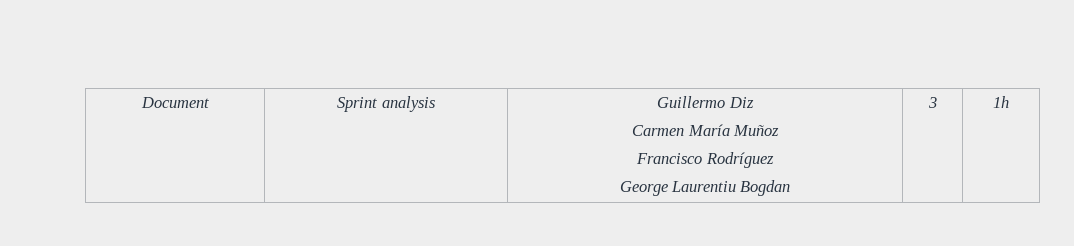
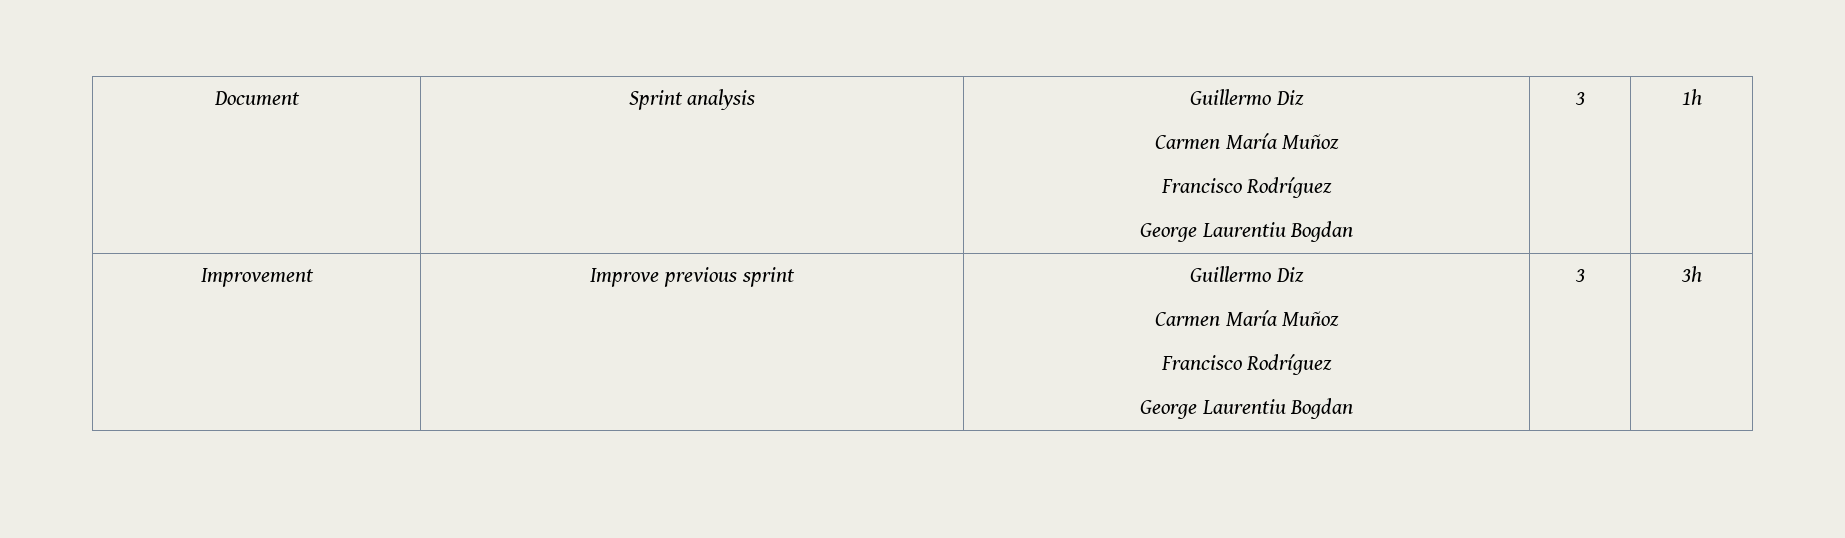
+ Improvement | Improve previous sprint | Guillermo Diz
+ Carmen María Muñoz
+ Francisco Rodríguez
+ George Laurentiu Bogdan | 3 | 3h

